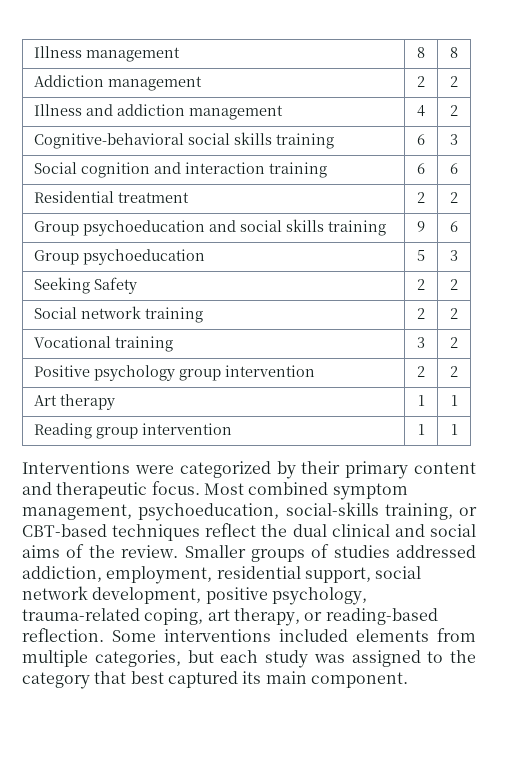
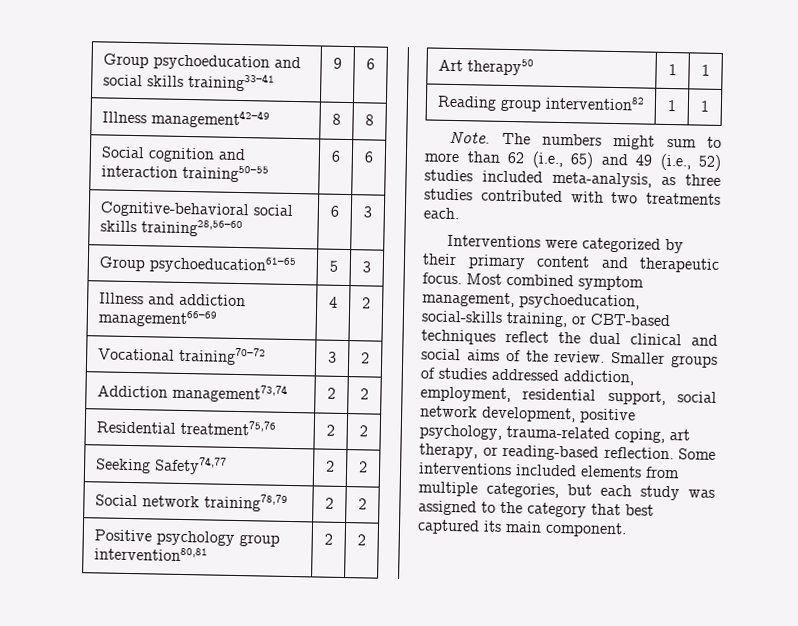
- Illness management | 8 | 8
+ Group psychoeducation and social skills training33–41 | 9 | 6
+ Illness management42–49 | 8 | 8
+ Social cognition and interaction training50–55 | 6 | 6
+ Cognitive-behavioral social skills training28,56–60 | 6 | 3
+ Group psychoeducation61–65 | 5 | 3
+ Illness and addiction management66–69 | 4 | 2
+ Vocational training70–72 | 3 | 2
- Addiction management | 2 | 2
- Illness and addiction management | 4 | 2
- Cognitive-behavioral social skills training | 6 | 3
- Social cognition and interaction training | 6 | 6
+ Addiction management73,74 | 2 | 2
- Residential treatment | 2 | 2
- Group psychoeducation and social skills training | 9 | 6
- Group psychoeducation | 5 | 3
+ Residential treatment75,76 | 2 | 2
- Seeking Safety | 2 | 2
+ Seeking Safety74,77 | 2 | 2
- Social network training | 2 | 2
- Vocational training | 3 | 2
+ Social network training78,79 | 2 | 2
- Positive psychology group intervention | 2 | 2
+ Positive psychology group intervention80,81 | 2 | 2
- Art therapy | 1 | 1
+ Art therapy50 | 1 | 1
- Reading group intervention | 1 | 1
+ Reading group intervention82 | 1 | 1
+ Note. The numbers might sum to more than 62 (i.e., 65) and 49 (i.e., 52) studies included meta-analysis, as three studies contributed with two treatments each.

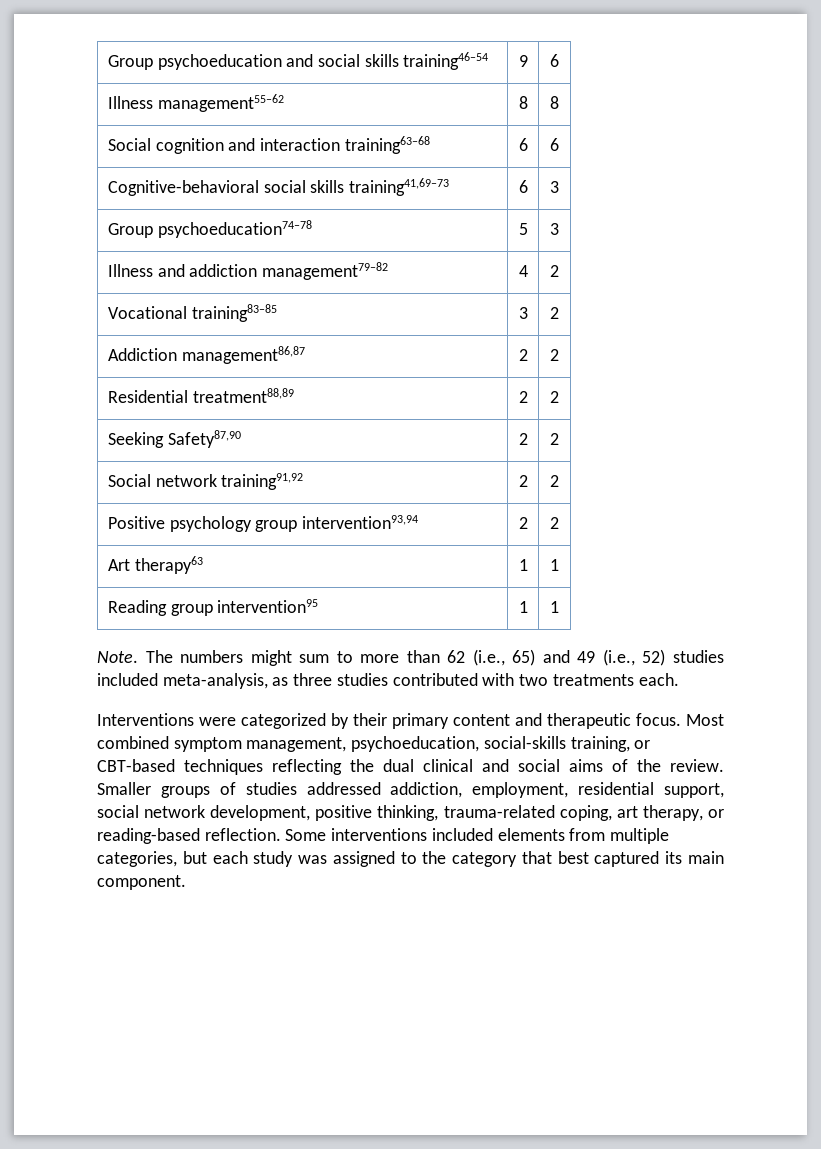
- Group psychoeducation and social skills training33–41 | 9 | 6
+ Group psychoeducation and social skills training46–54 | 9 | 6
- Illness management42–49 | 8 | 8
+ Illness management55–62 | 8 | 8
- Social cognition and interaction training50–55 | 6 | 6
+ Social cognition and interaction training63–68 | 6 | 6
- Cognitive-behavioral social skills training28,56–60 | 6 | 3
+ Cognitive-behavioral social skills training41,69–73 | 6 | 3
- Group psychoeducation61–65 | 5 | 3
+ Group psychoeducation74–78 | 5 | 3
- Illness and addiction management66–69 | 4 | 2
+ Illness and addiction management79–82 | 4 | 2
- Vocational training70–72 | 3 | 2
+ Vocational training83–85 | 3 | 2
- Addiction management73,74 | 2 | 2
+ Addiction management86,87 | 2 | 2
- Residential treatment75,76 | 2 | 2
+ Residential treatment88,89 | 2 | 2
- Seeking Safety74,77 | 2 | 2
+ Seeking Safety87,90 | 2 | 2
- Social network training78,79 | 2 | 2
+ Social network training91,92 | 2 | 2
- Positive psychology group intervention80,81 | 2 | 2
+ Positive psychology group intervention93,94 | 2 | 2
- Art therapy50 | 1 | 1
+ Art therapy63 | 1 | 1
- Reading group intervention82 | 1 | 1
+ Reading group intervention95 | 1 | 1
- Most combined symptom management, psychoeducation, social-skills training, or CBT-based techniques reflect the dual clinical and social aims of the review.
+ Most combined symptom management, psychoeducation, social-skills training, or CBT-based techniques reflecting the dual clinical and social aims of the review.
- Smaller groups of studies addressed addiction, employment, residential support, social network development, positive psychology, trauma-related coping, art therapy, or reading-based reflection.
+ Smaller groups of studies addressed addiction, employment, residential support, social network development, positive thinking, trauma-related coping, art therapy, or reading-based reflection.

